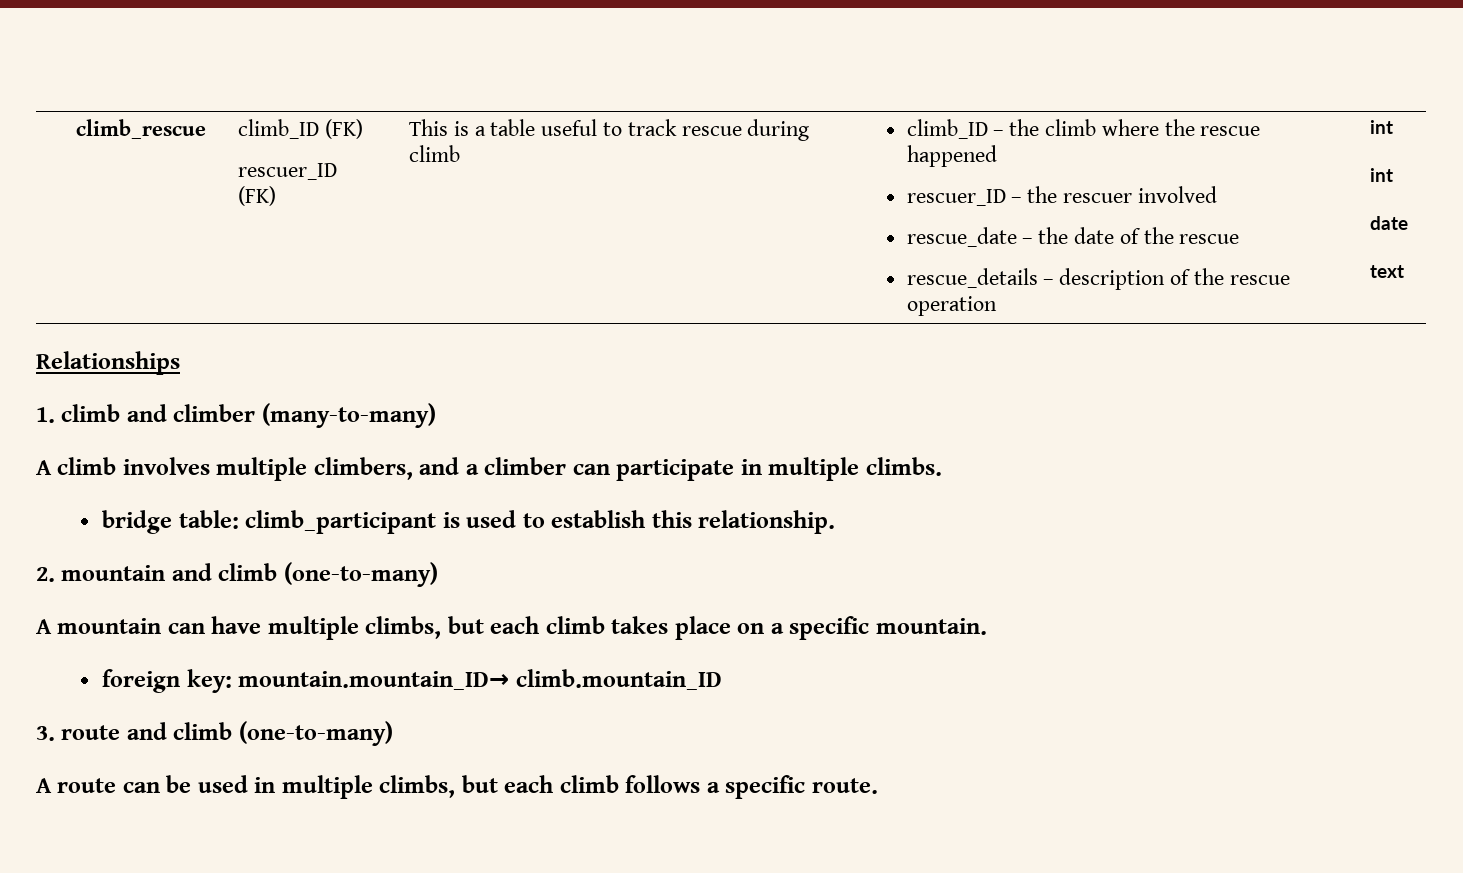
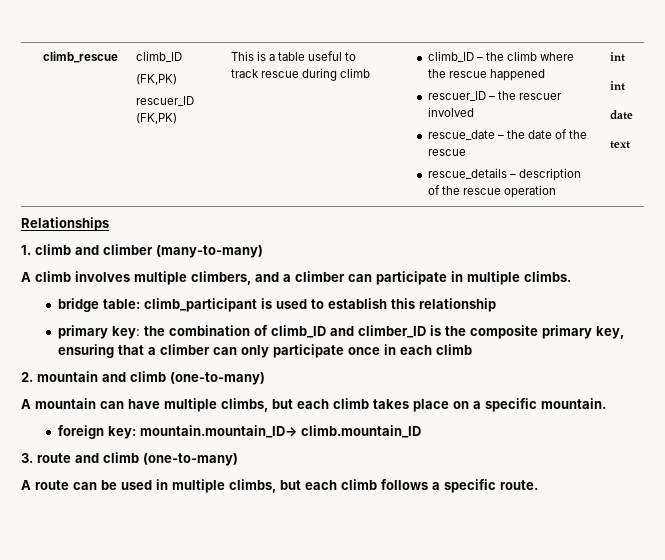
- climb_rescue | climb_ID (FK)
- rescuer_ID (FK)
+ climb_rescue | climb_ID
+ (FK,PK)
+ rescuer_ID (FK,PK)
- bridge table: climb_participant is used to establish this relationship.
+ bridge table: climb_participant is used to establish this relationship
+ primary key: the combination of climb_ID and climber_ID is the composite primary key, ensuring that a climber can only participate once in each climb

